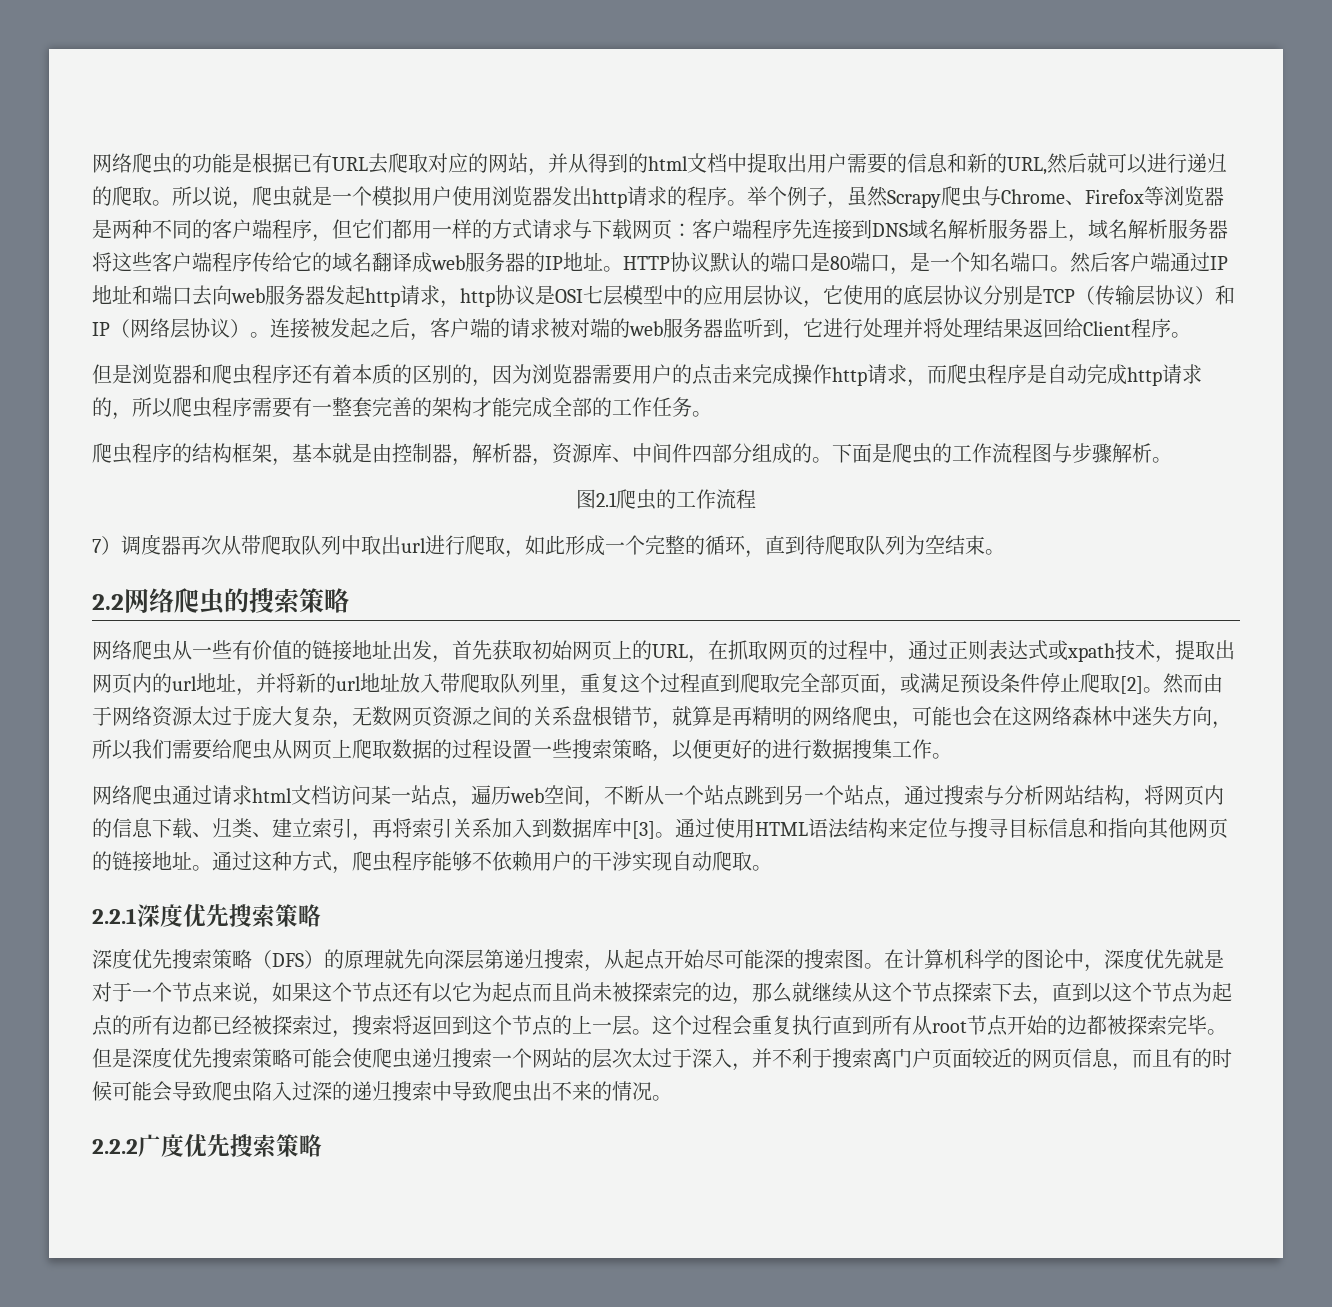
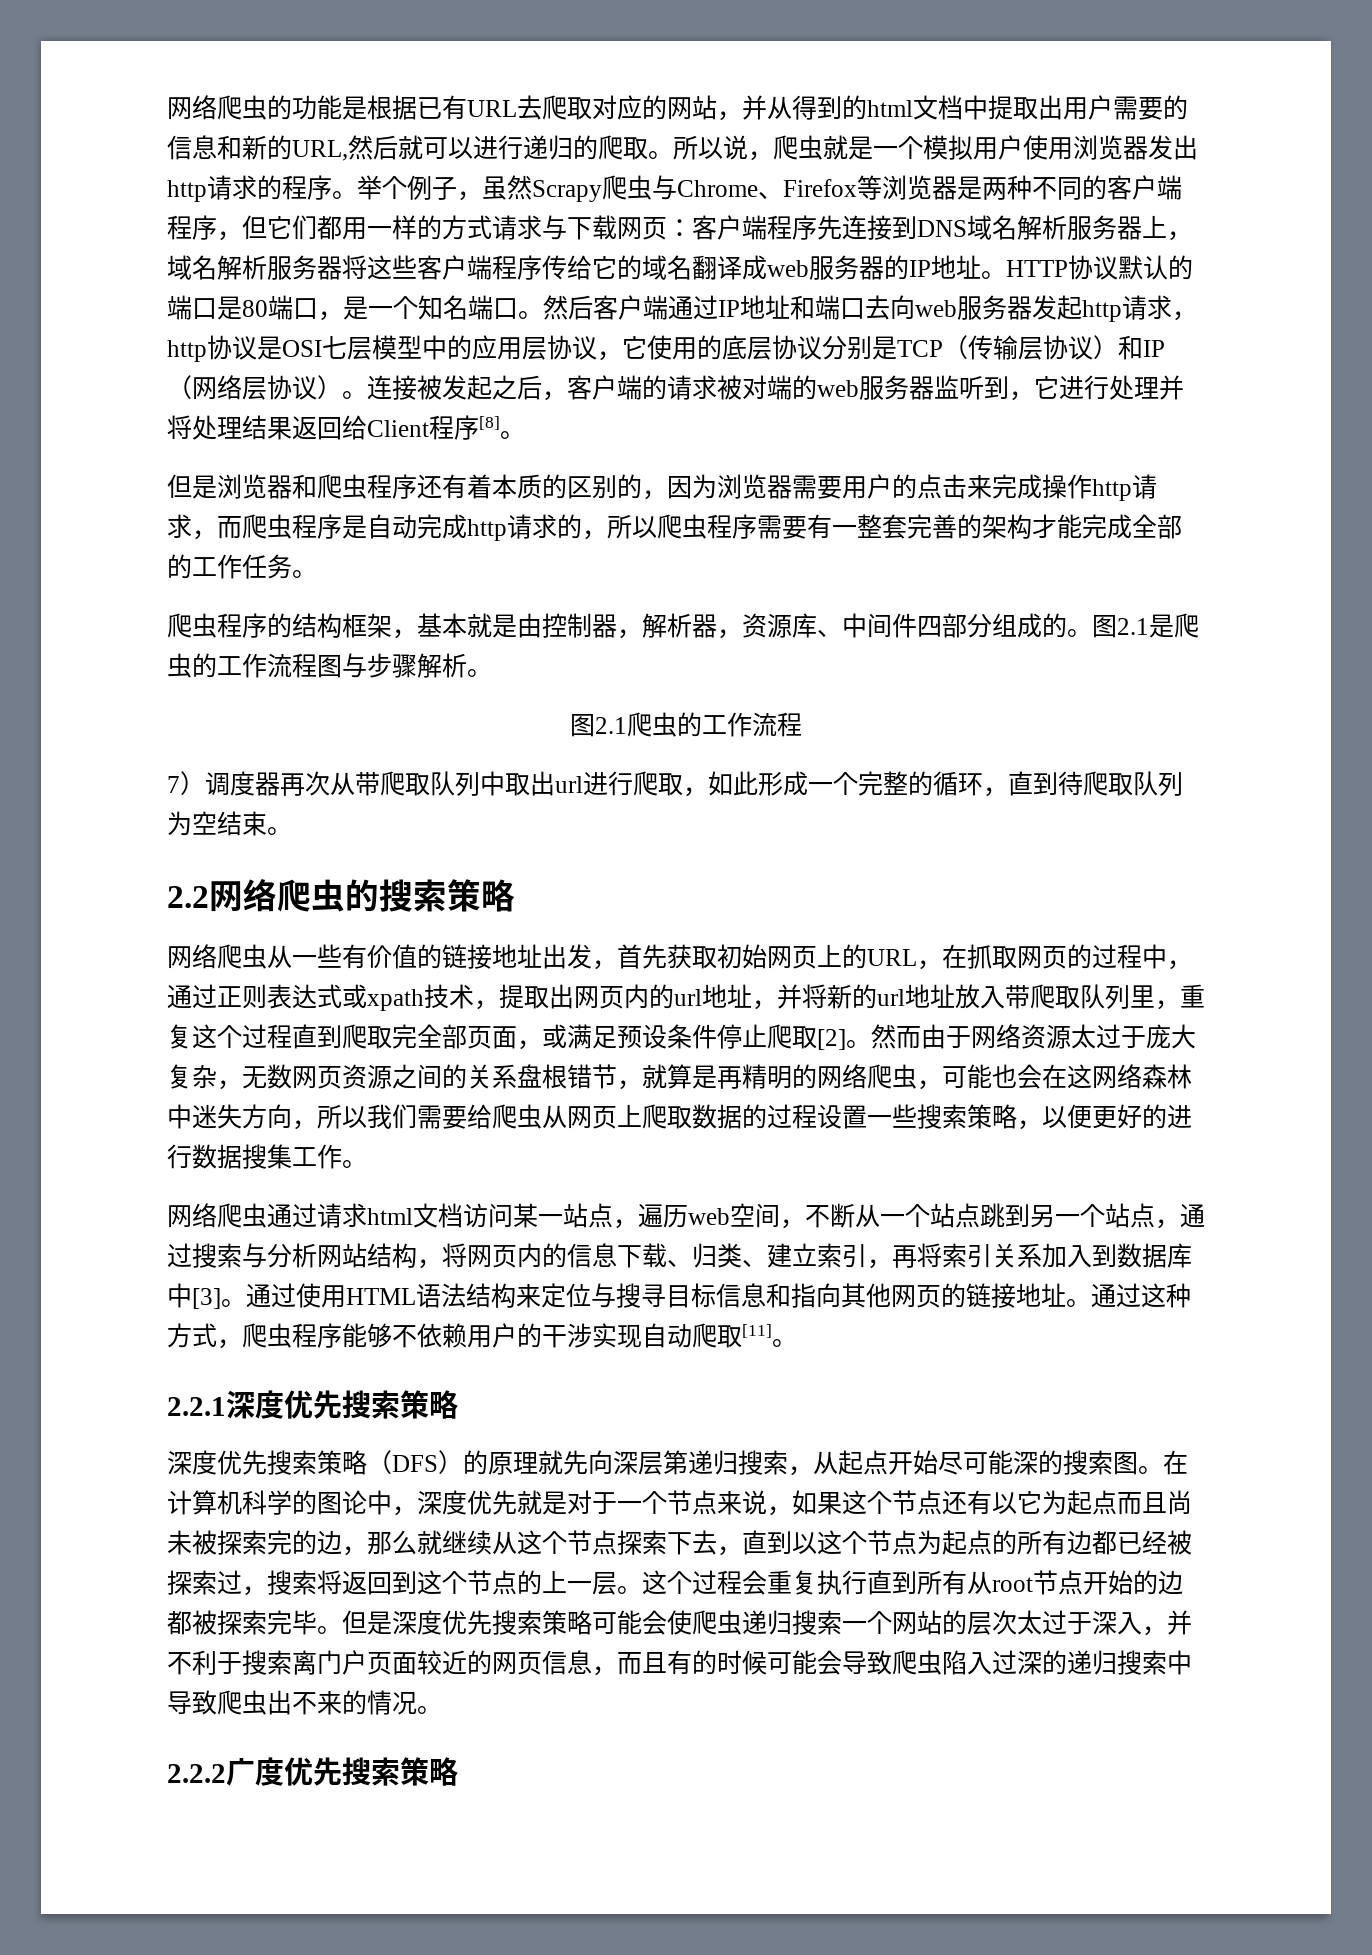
- 连接被发起之后，客户端的请求被对端的web服务器监听到，它进行处理并将处理结果返回给Client程序。
+ 连接被发起之后，客户端的请求被对端的web服务器监听到，它进行处理并将处理结果返回给Client程序[8]。
- 下面是爬虫的工作流程图与步骤解析。
+ 图2.1是爬虫的工作流程图与步骤解析。
- 通过这种方式，爬虫程序能够不依赖用户的干涉实现自动爬取。
+ 通过这种方式，爬虫程序能够不依赖用户的干涉实现自动爬取[11]。

